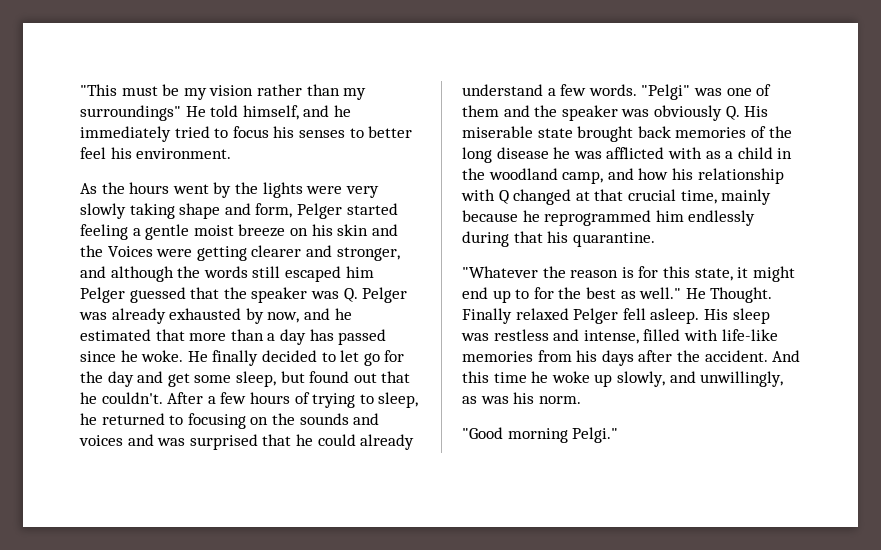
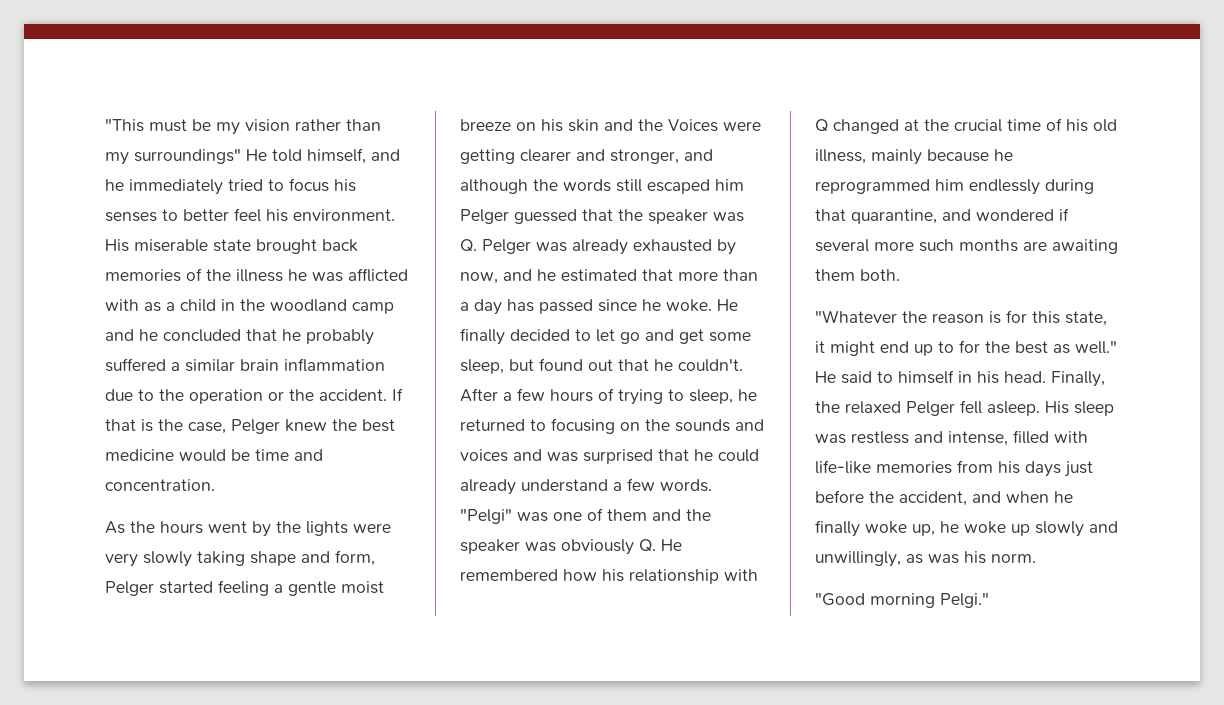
+ His miserable state brought back memories of the illness he was afflicted with as a child in the woodland camp and he concluded that he probably suffered a similar brain inflammation due to the operation or the accident. If that is the case, Pelger knew the best medicine would be time and concentration.
- He finally decided to let go for the day and get some sleep, but found out that he couldn't.
+ He finally decided to let go and get some sleep, but found out that he couldn't.
- "Pelgi" was one of them and the speaker was obviously Q. His miserable state brought back memories of the long disease he was afflicted with as a child in the woodland camp, and how his relationship with Q changed at that crucial time, mainly because he reprogrammed him endlessly during that his quarantine.
+ "Pelgi" was one of them and the speaker was obviously Q. He remembered how his relationship with Q changed at the crucial time of his old illness, mainly because he reprogrammed him endlessly during that quarantine, and wondered if several more such months are awaiting them both.
- He Thought. Finally relaxed Pelger fell asleep.
+ He said to himself in his head. Finally, the relaxed Pelger fell asleep.
- His sleep was restless and intense, filled with life-like memories from his days after the accident. And this time he woke up slowly, and unwillingly, as was his norm.
+ His sleep was restless and intense, filled with life-like memories from his days just before the accident, and when he finally woke up, he woke up slowly and unwillingly, as was his norm.

